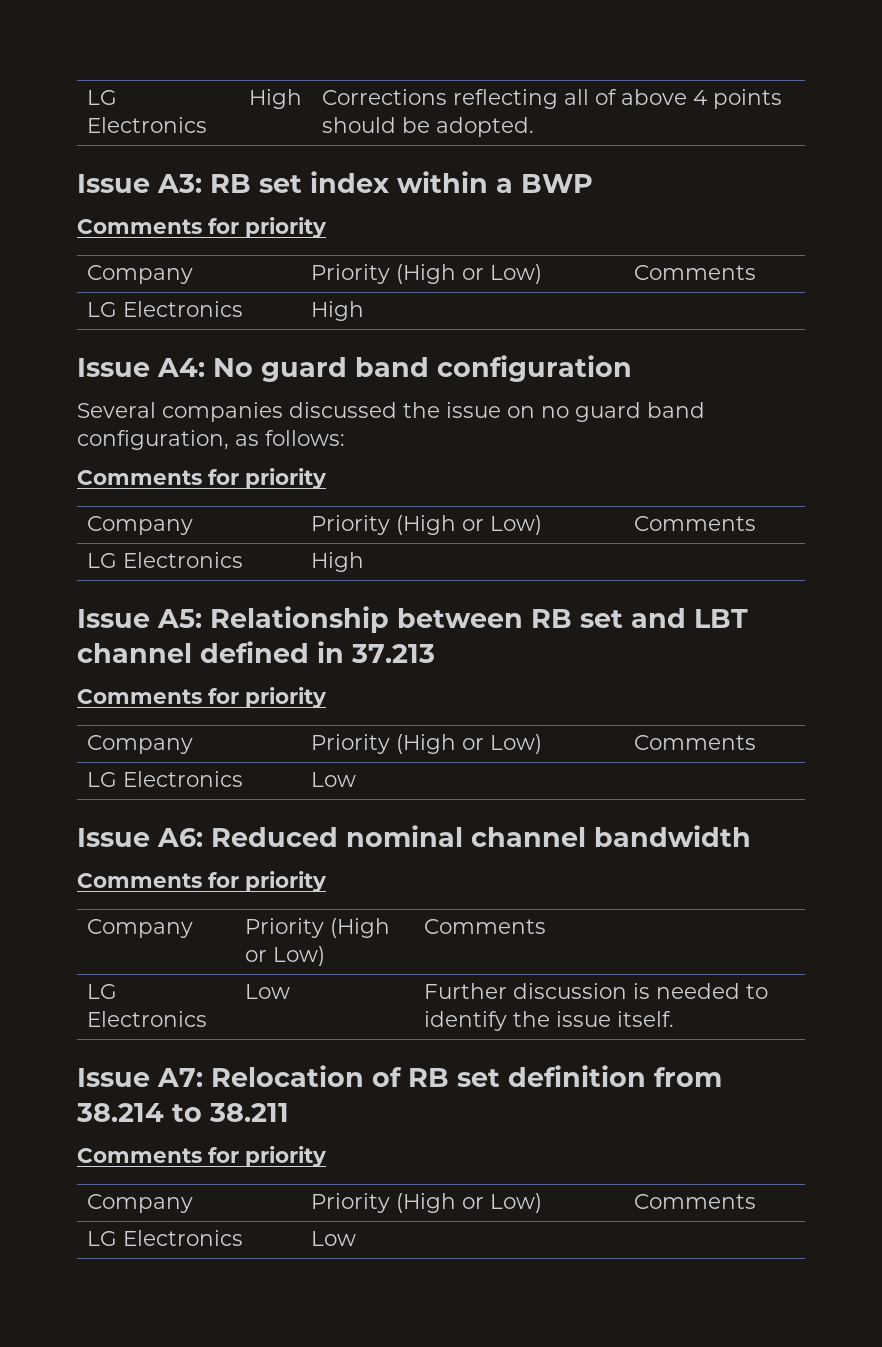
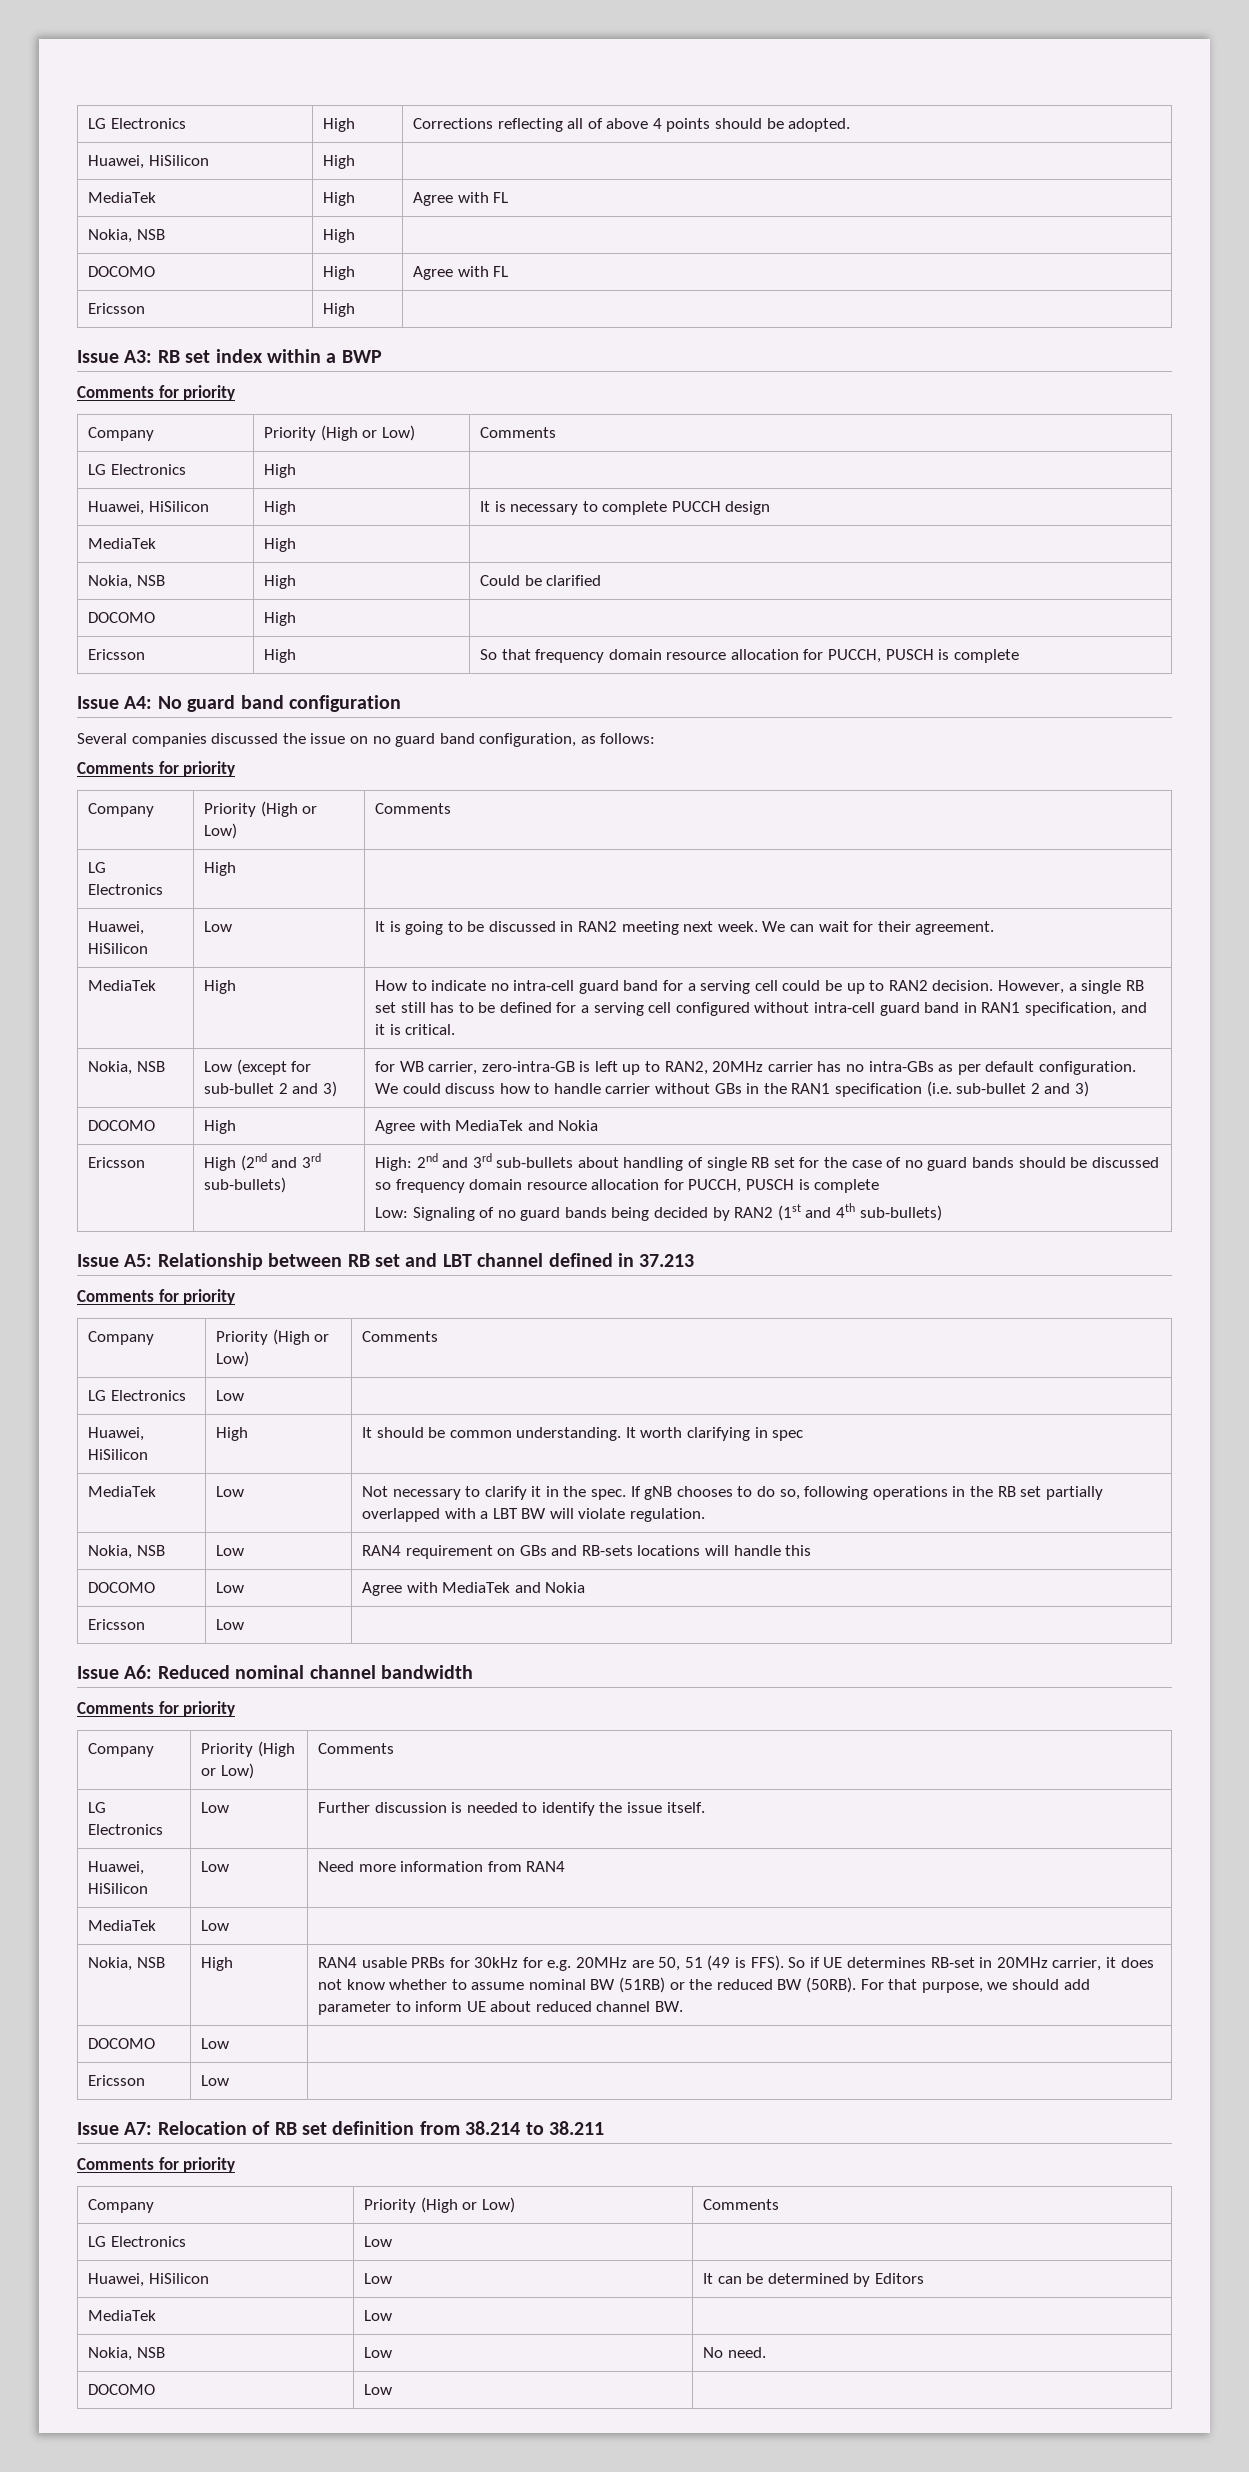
  LG Electronics | High | Corrections reflecting all of above 4 points should be adopted.
+ Huawei, HiSilicon | High |
+ MediaTek | High | Agree with FL
+ Nokia, NSB | High |
+ DOCOMO | High | Agree with FL
+ Ericsson | High |
+ Huawei, HiSilicon | High | It is necessary to complete PUCCH design
+ MediaTek | High |
+ Nokia, NSB | High | Could be clarified
+ DOCOMO | High |
+ Ericsson | High | So that frequency domain resource allocation for PUCCH, PUSCH is complete
+ Huawei, HiSilicon | Low | It is going to be discussed in RAN2 meeting next week. We can wait for their agreement.
+ MediaTek | High | How to indicate no intra-cell guard band for a serving cell could be up to RAN2 decision. However, a single RB set still has to be defined for a serving cell configured without intra-cell guard band in RAN1 specification, and it is critical.
+ Nokia, NSB | Low (except for sub-bullet 2 and 3) | for WB carrier, zero-intra-GB is left up to RAN2, 20MHz carrier has no intra-GBs as per default configuration. We could discuss how to handle carrier without GBs in the RAN1 specification (i.e. sub-bullet 2 and 3)
+ DOCOMO | High | Agree with MediaTek and Nokia
+ Ericsson | High (2nd and 3rd sub-bullets) | High: 2nd and 3rd sub-bullets about handling of single RB set for the case of no guard bands should be discussed so frequency domain resource allocation for PUCCH, PUSCH is complete
+ Low: Signaling of no guard bands being decided by RAN2 (1st and 4th sub-bullets)
+ Huawei, HiSilicon | High | It should be common understanding. It worth clarifying in spec
+ MediaTek | Low | Not necessary to clarify it in the spec. If gNB chooses to do so, following operations in the RB set partially overlapped with a LBT BW will violate regulation.
+ Nokia, NSB | Low | RAN4 requirement on GBs and RB-sets locations will handle this
+ DOCOMO | Low | Agree with MediaTek and Nokia
+ Ericsson | Low |
+ Huawei, HiSilicon | Low | Need more information from RAN4
+ MediaTek | Low |
+ Nokia, NSB | High | RAN4 usable PRBs for 30kHz for e.g. 20MHz are 50, 51 (49 is FFS). So if UE determines RB-set in 20MHz carrier, it does not know whether to assume nominal BW (51RB) or the reduced BW (50RB). For that purpose, we should add parameter to inform UE about reduced channel BW.
+ DOCOMO | Low |
+ Ericsson | Low |
+ Huawei, HiSilicon | Low | It can be determined by Editors
+ MediaTek | Low |
+ Nokia, NSB | Low | No need.
+ DOCOMO | Low |

